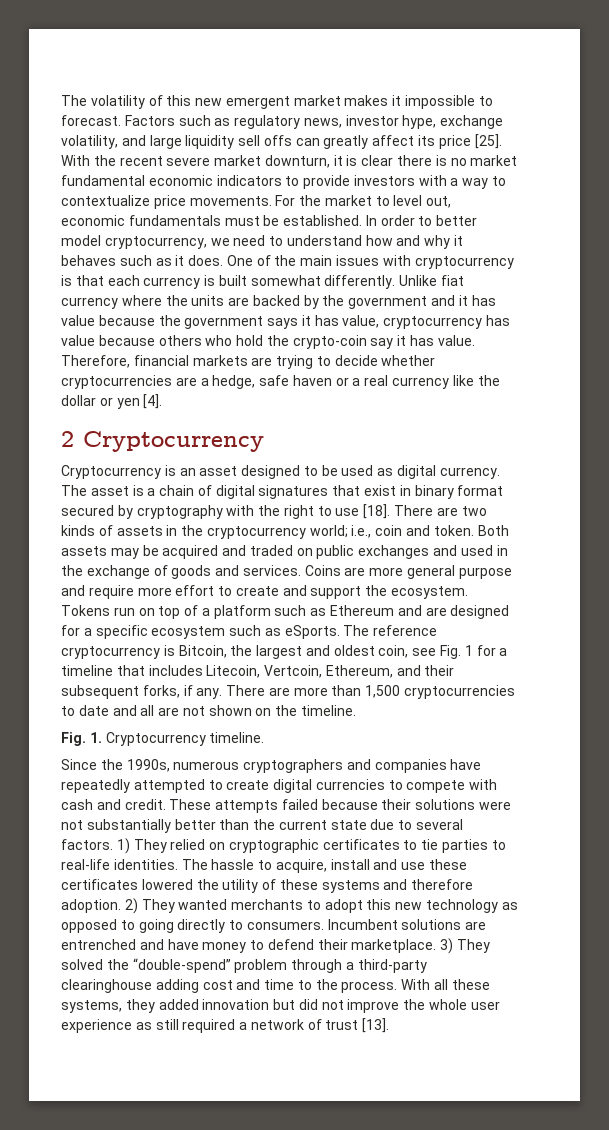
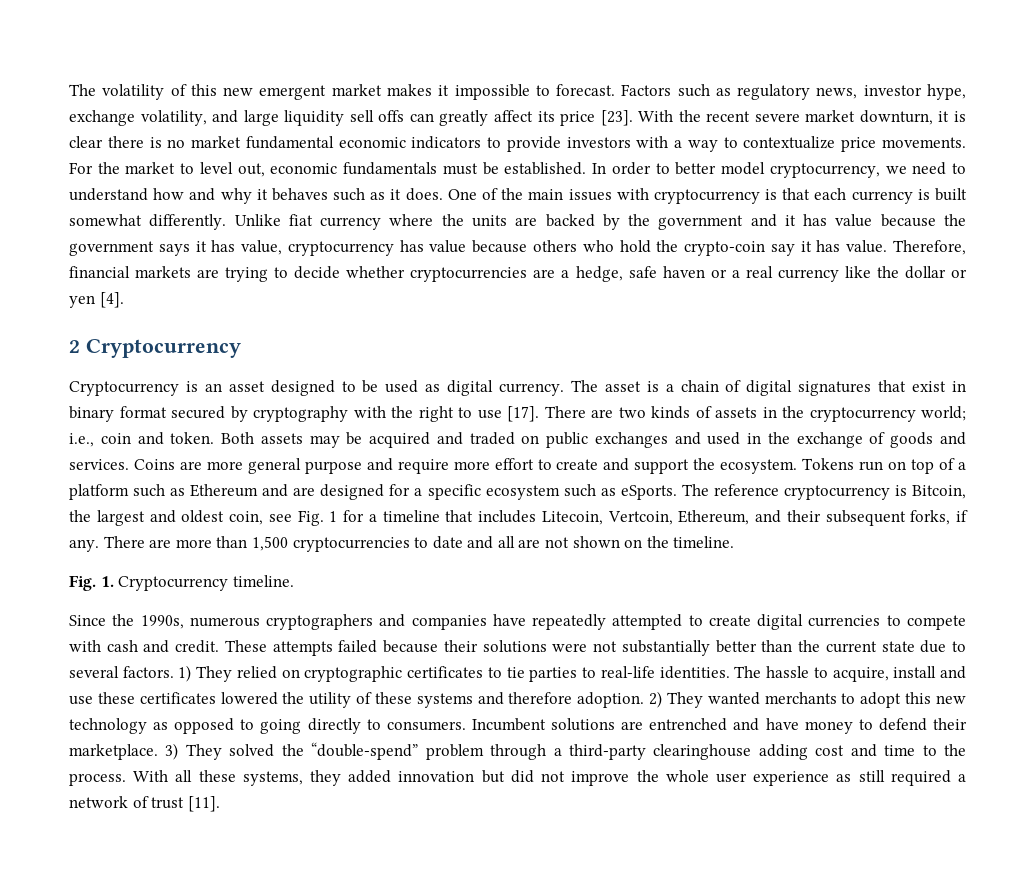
- Factors such as regulatory news, investor hype, exchange volatility, and large liquidity sell offs can greatly affect its price [25].
+ Factors such as regulatory news, investor hype, exchange volatility, and large liquidity sell offs can greatly affect its price [23].
- The asset is a chain of digital signatures that exist in binary format secured by cryptography with the right to use [18].
+ The asset is a chain of digital signatures that exist in binary format secured by cryptography with the right to use [17].
- With all these systems, they added innovation but did not improve the whole user experience as still required a network of trust [13].
+ With all these systems, they added innovation but did not improve the whole user experience as still required a network of trust [11].

